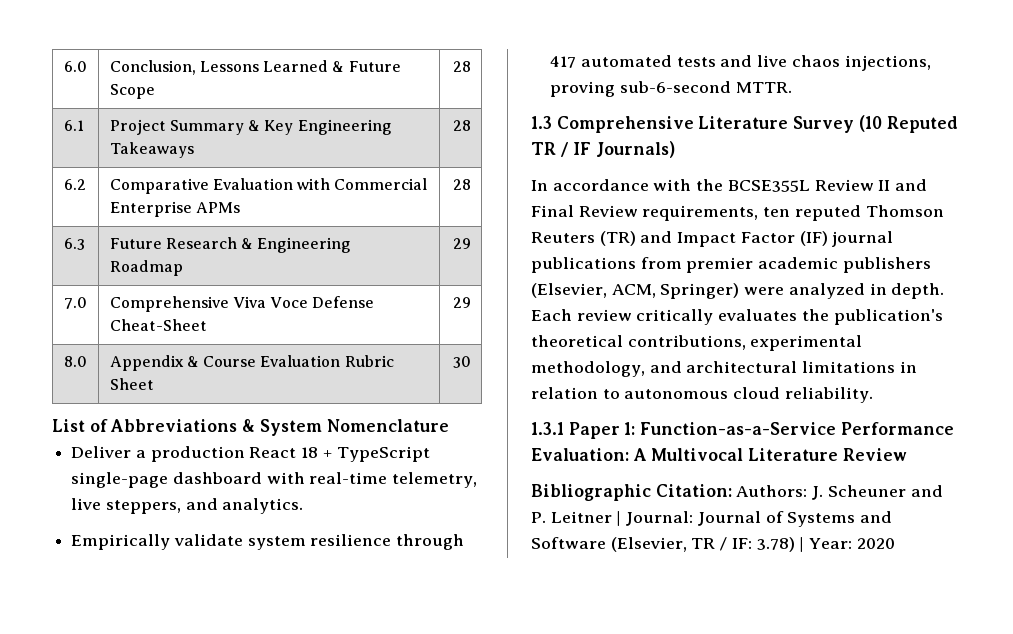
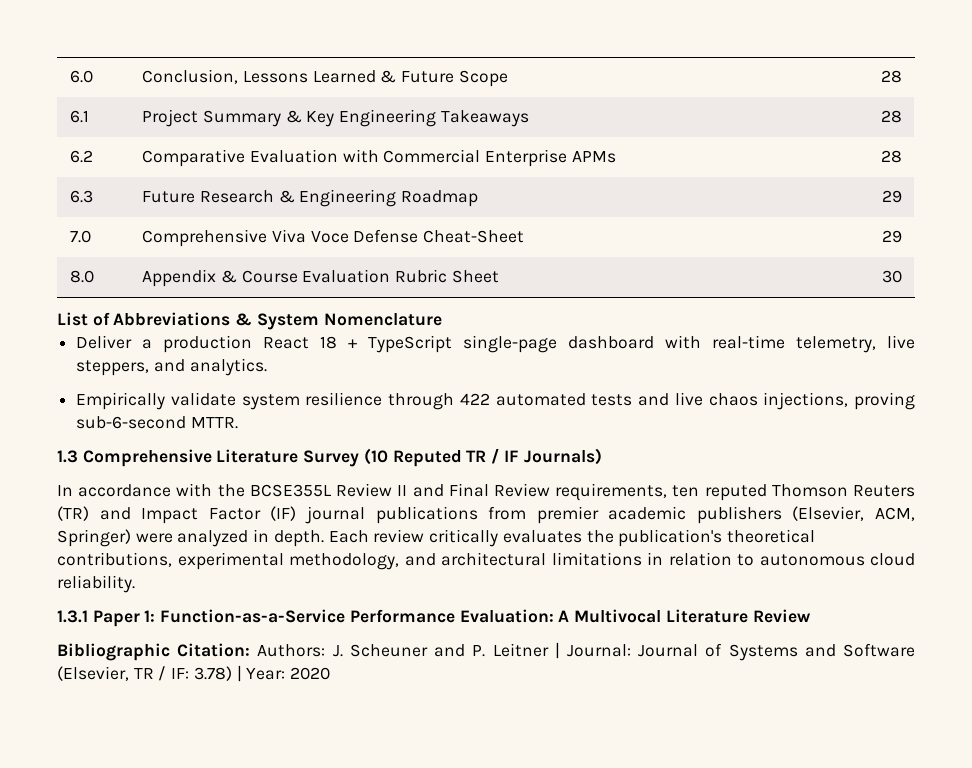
- Empirically validate system resilience through 417 automated tests and live chaos injections, proving sub-6-second MTTR.
+ Empirically validate system resilience through 422 automated tests and live chaos injections, proving sub-6-second MTTR.

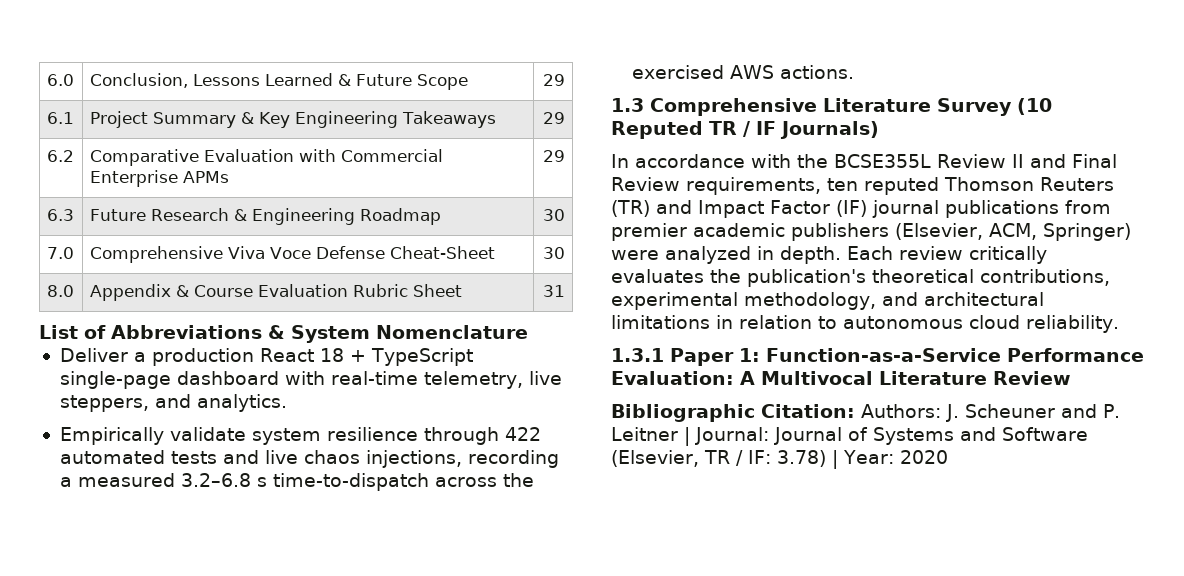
- 6.0 | Conclusion, Lessons Learned & Future Scope | 28
+ 6.0 | Conclusion, Lessons Learned & Future Scope | 29
- 6.1 | Project Summary & Key Engineering Takeaways | 28
+ 6.1 | Project Summary & Key Engineering Takeaways | 29
- 6.2 | Comparative Evaluation with Commercial Enterprise APMs | 28
+ 6.2 | Comparative Evaluation with Commercial Enterprise APMs | 29
- 6.3 | Future Research & Engineering Roadmap | 29
+ 6.3 | Future Research & Engineering Roadmap | 30
- 7.0 | Comprehensive Viva Voce Defense Cheat-Sheet | 29
+ 7.0 | Comprehensive Viva Voce Defense Cheat-Sheet | 30
- 8.0 | Appendix & Course Evaluation Rubric Sheet | 30
+ 8.0 | Appendix & Course Evaluation Rubric Sheet | 31
- Empirically validate system resilience through 422 automated tests and live chaos injections, proving sub-6-second MTTR.
+ Empirically validate system resilience through 422 automated tests and live chaos injections, recording a measured 3.2–6.8 s time-to-dispatch across the exercised AWS actions.

